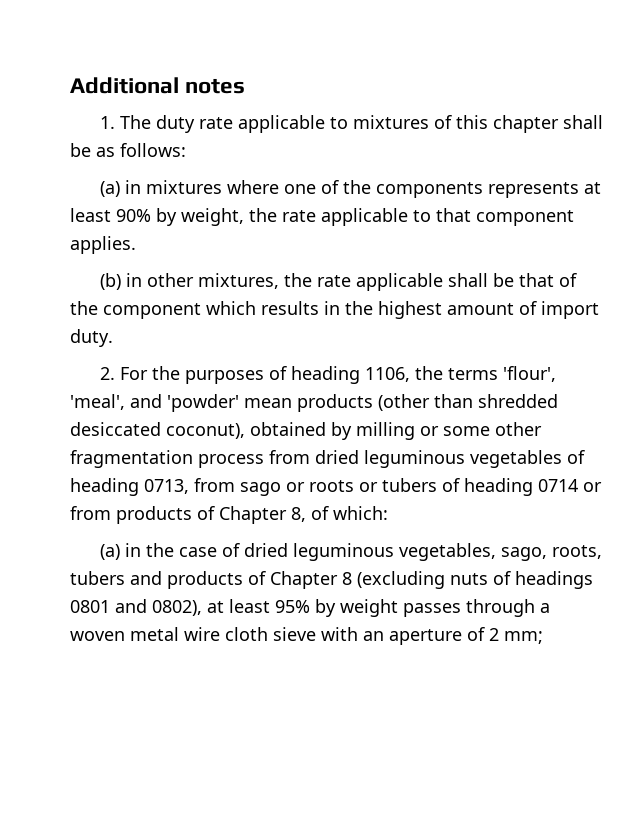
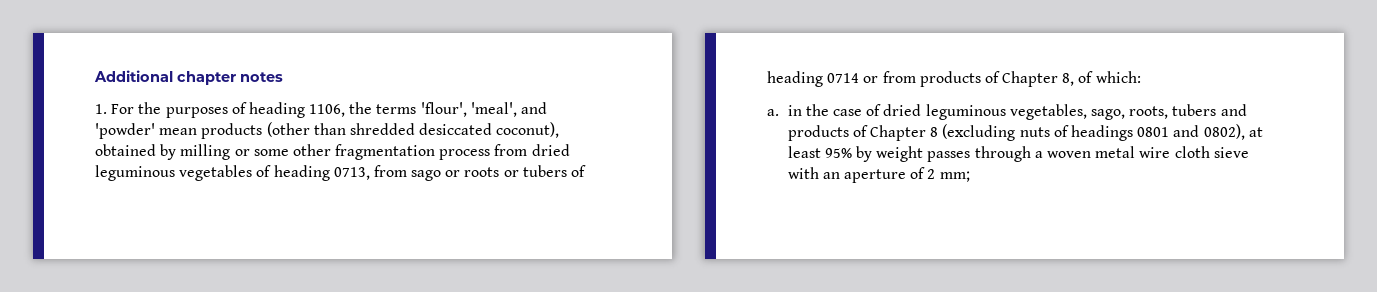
- Additional notes
+ Additional chapter notes
- 1. The duty rate applicable to mixtures of this chapter shall be as follows:
- (a) in mixtures where one of the components represents at least 90% by weight, the rate applicable to that component applies.
- (b) in other mixtures, the rate applicable shall be that of the component which results in the highest amount of import duty.
- 2. For the purposes of heading 1106, the terms 'flour', 'meal', and 'powder' mean products (other than shredded desiccated coconut), obtained by milling or some other fragmentation process from dried leguminous vegetables of heading 0713, from sago or roots or tubers of heading 0714 or from products of Chapter 8, of which:
+ 1. For the purposes of heading 1106, the terms 'flour', 'meal', and 'powder' mean products (other than shredded desiccated coconut), obtained by milling or some other fragmentation process from dried leguminous vegetables of heading 0713, from sago or roots or tubers of heading 0714 or from products of Chapter 8, of which:
- (a) in the case of dried leguminous vegetables, sago, roots, tubers and products of Chapter 8 (excluding nuts of headings 0801 and 0802), at least 95% by weight passes through a woven metal wire cloth sieve with an aperture of 2 mm;
+ a. in the case of dried leguminous vegetables, sago, roots, tubers and products of Chapter 8 (excluding nuts of headings 0801 and 0802), at least 95% by weight passes through a woven metal wire cloth sieve with an aperture of 2 mm;

